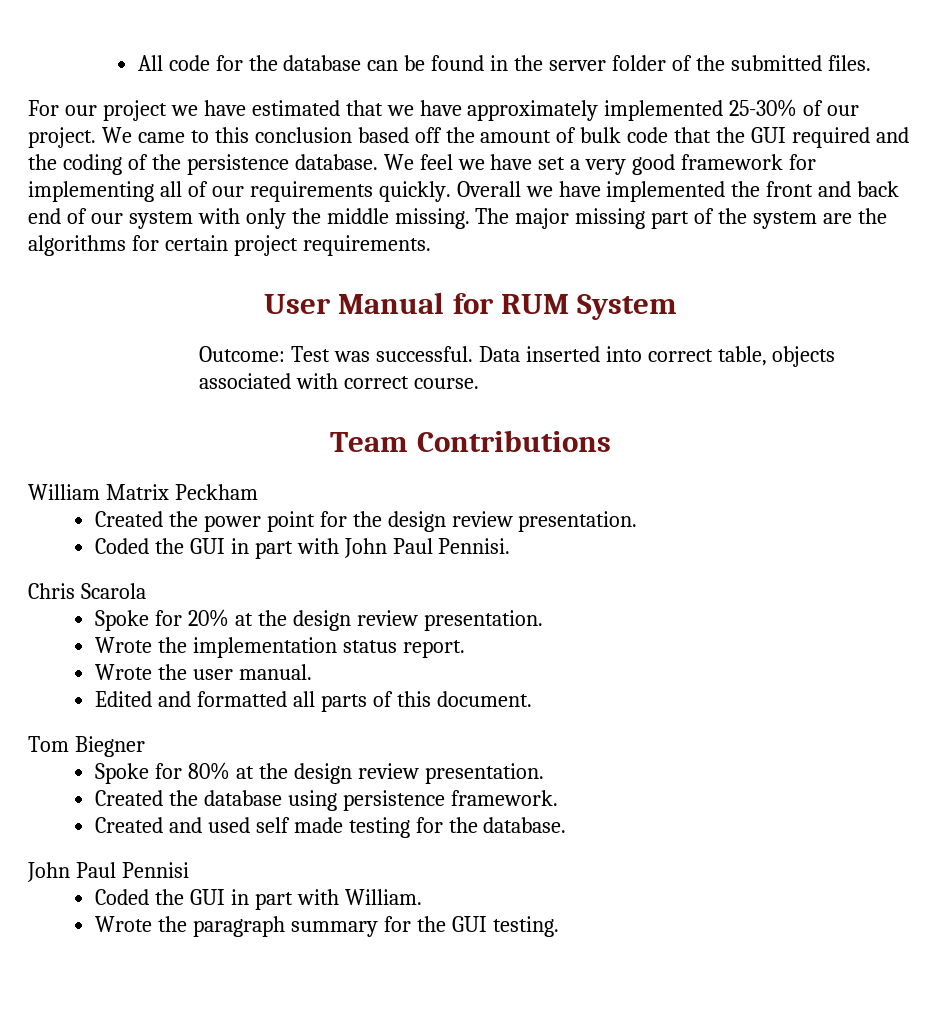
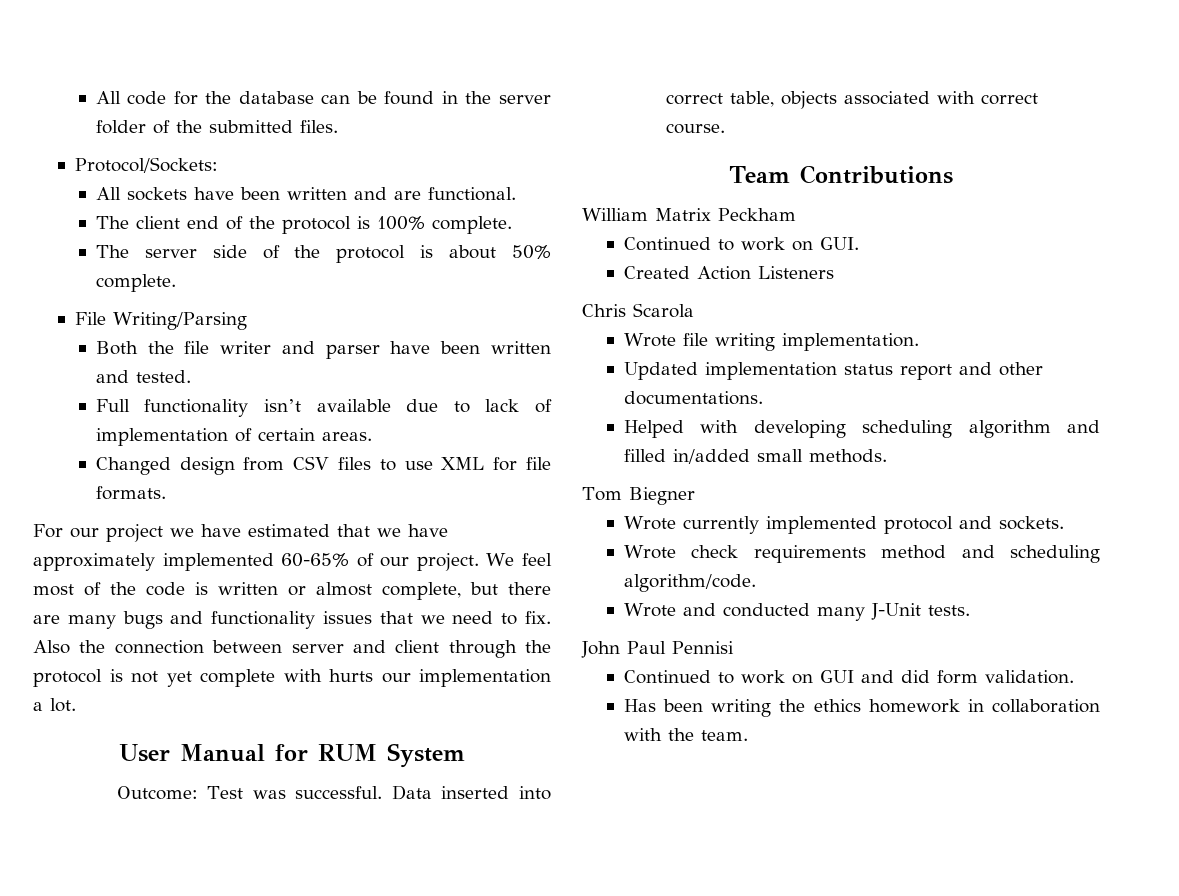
+ Protocol/Sockets:
+ All sockets have been written and are functional.
+ The client end of the protocol is 100% complete.
+ The server side of the protocol is about 50% complete.
+ File Writing/Parsing
+ Both the file writer and parser have been written and tested.
+ Full functionality isn’t available due to lack of implementation of certain areas.
+ Changed design from CSV files to use XML for file formats.
- For our project we have estimated that we have approximately implemented 25-30% of our project.
+ For our project we have estimated that we have approximately implemented 60-65% of our project.
- We came to this conclusion based off the amount of bulk code that the GUI required and the coding of the persistence database. We feel we have set a very good framework for implementing all of our requirements quickly. Overall we have implemented the front and back end of our system with only the middle missing. The major missing part of the system are the algorithms for certain project requirements.
+ We feel most of the code is written or almost complete, but there are many bugs and functionality issues that we need to fix. Also the connection between server and client through the protocol is not yet complete with hurts our implementation a lot.
- Created the power point for the design review presentation.
- Coded the GUI in part with John Paul Pennisi.
+ Continued to work on GUI.
+ Created Action Listeners
  Chris Scarola
- Spoke for 20% at the design review presentation.
- Wrote the implementation status report.
- Wrote the user manual.
- Edited and formatted all parts of this document.
+ Wrote file writing implementation.
+ Updated implementation status report and other documentations.
+ Helped with developing scheduling algorithm and filled in/added small methods.
  Tom Biegner
- Spoke for 80% at the design review presentation.
- Created the database using persistence framework.
- Created and used self made testing for the database.
+ Wrote currently implemented protocol and sockets.
+ Wrote check requirements method and scheduling algorithm/code.
+ Wrote and conducted many J-Unit tests.
  John Paul Pennisi
- Coded the GUI in part with William.
- Wrote the paragraph summary for the GUI testing.
+ Continued to work on GUI and did form validation.
+ Has been writing the ethics homework in collaboration with the team.

